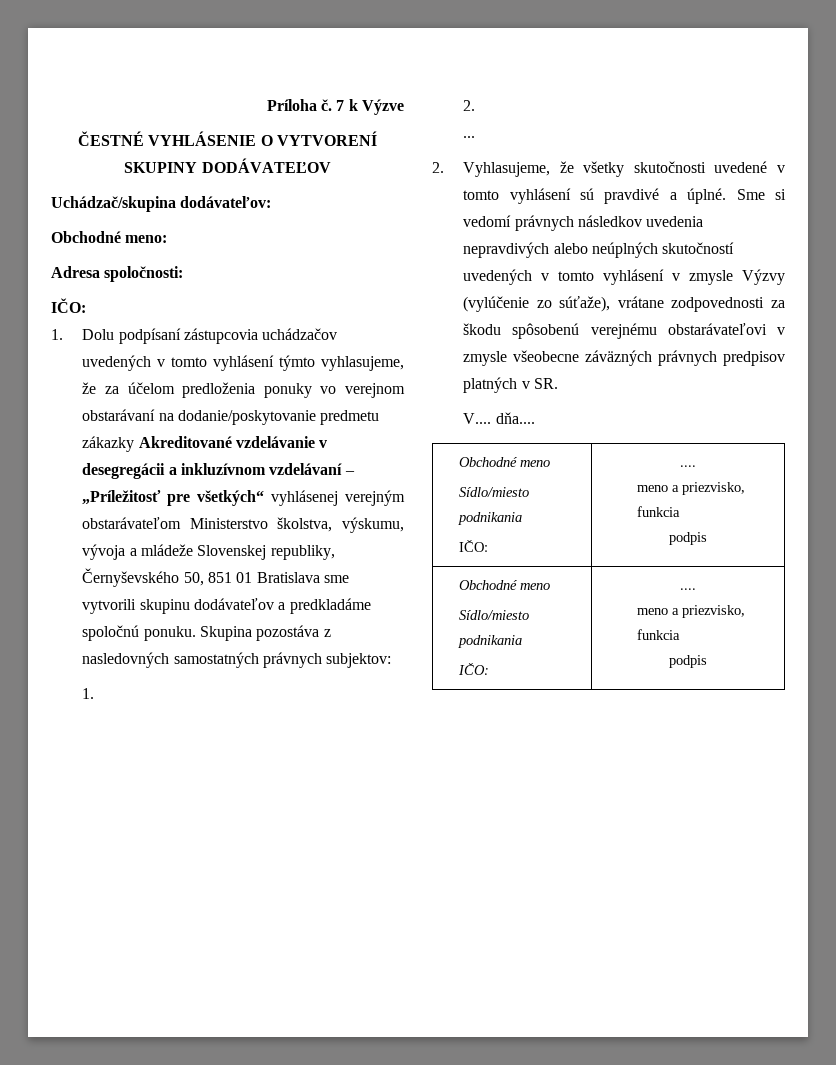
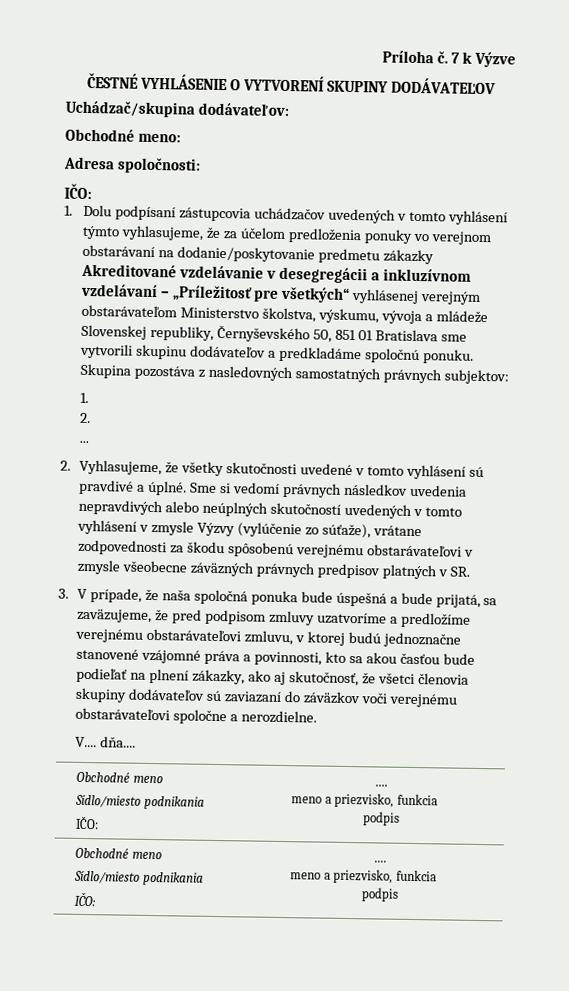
+ 3. V prípade, že naša spoločná ponuka bude úspešná a bude prijatá, sa zaväzujeme, že pred podpisom zmluvy uzatvoríme a predložíme verejnému obstarávateľovi zmluvu, v ktorej budú jednoznačne stanovené vzájomné práva a povinnosti, kto sa akou časťou bude podieľať na plnení zákazky, ako aj skutočnosť, že všetci členovia skupiny dodávateľov sú zaviazaní do záväzkov voči verejnému obstarávateľovi spoločne a nerozdielne.

